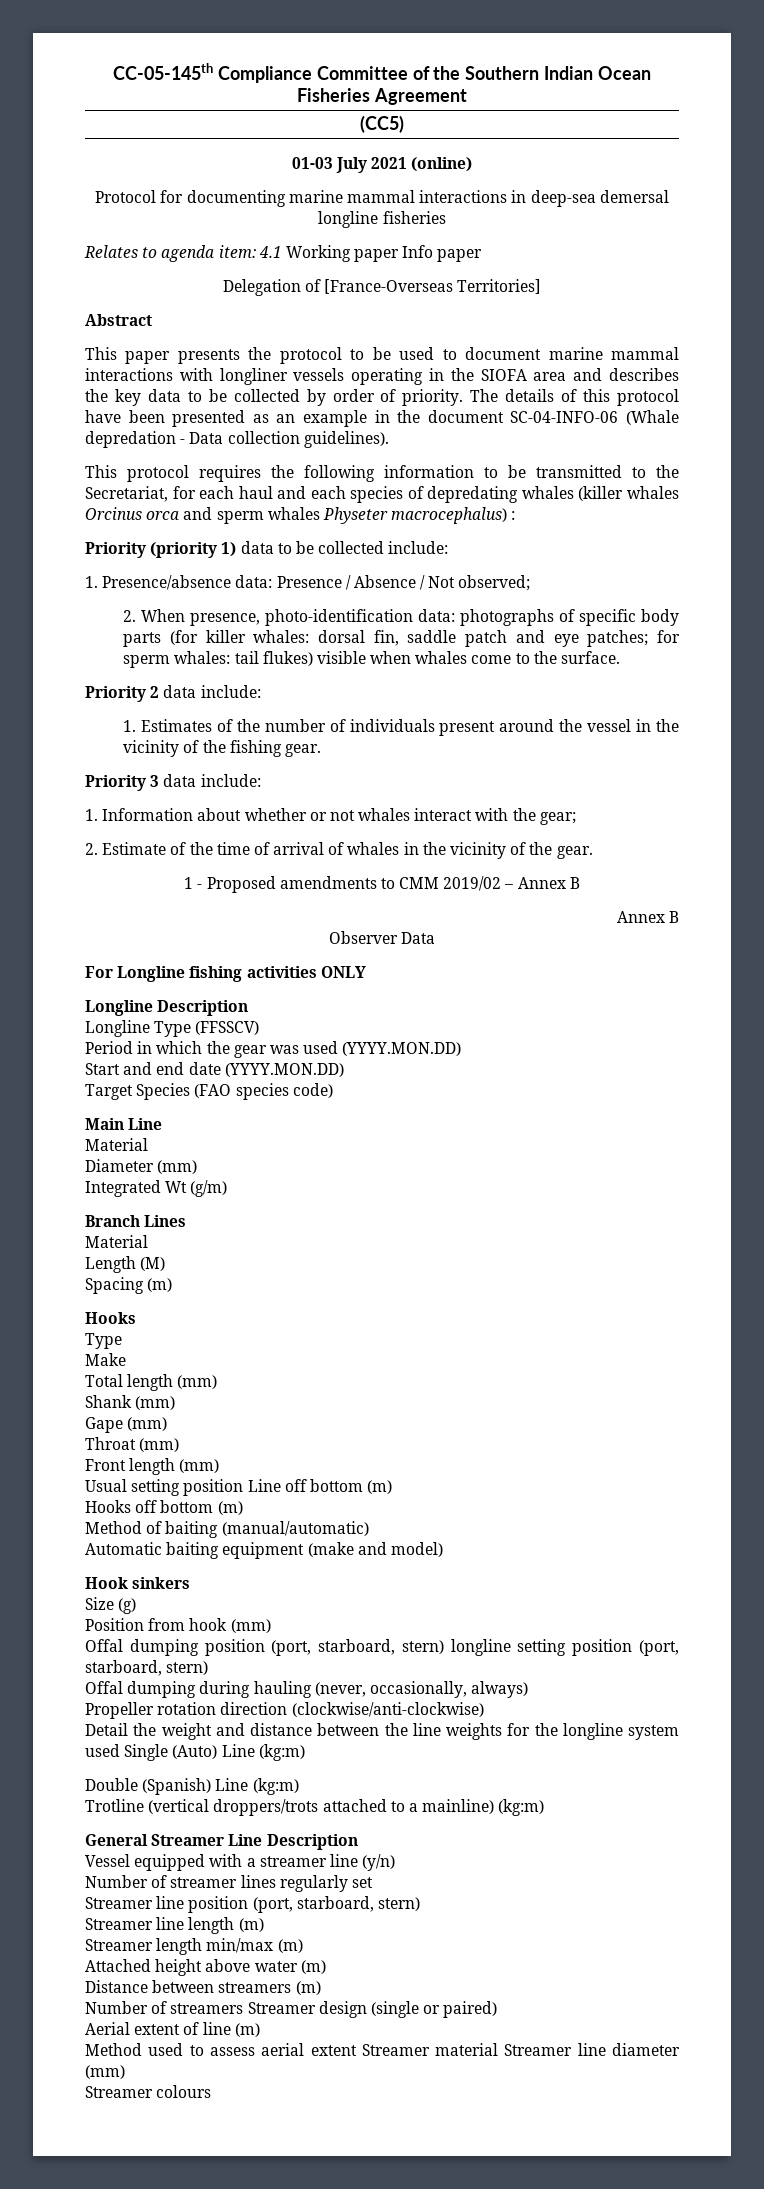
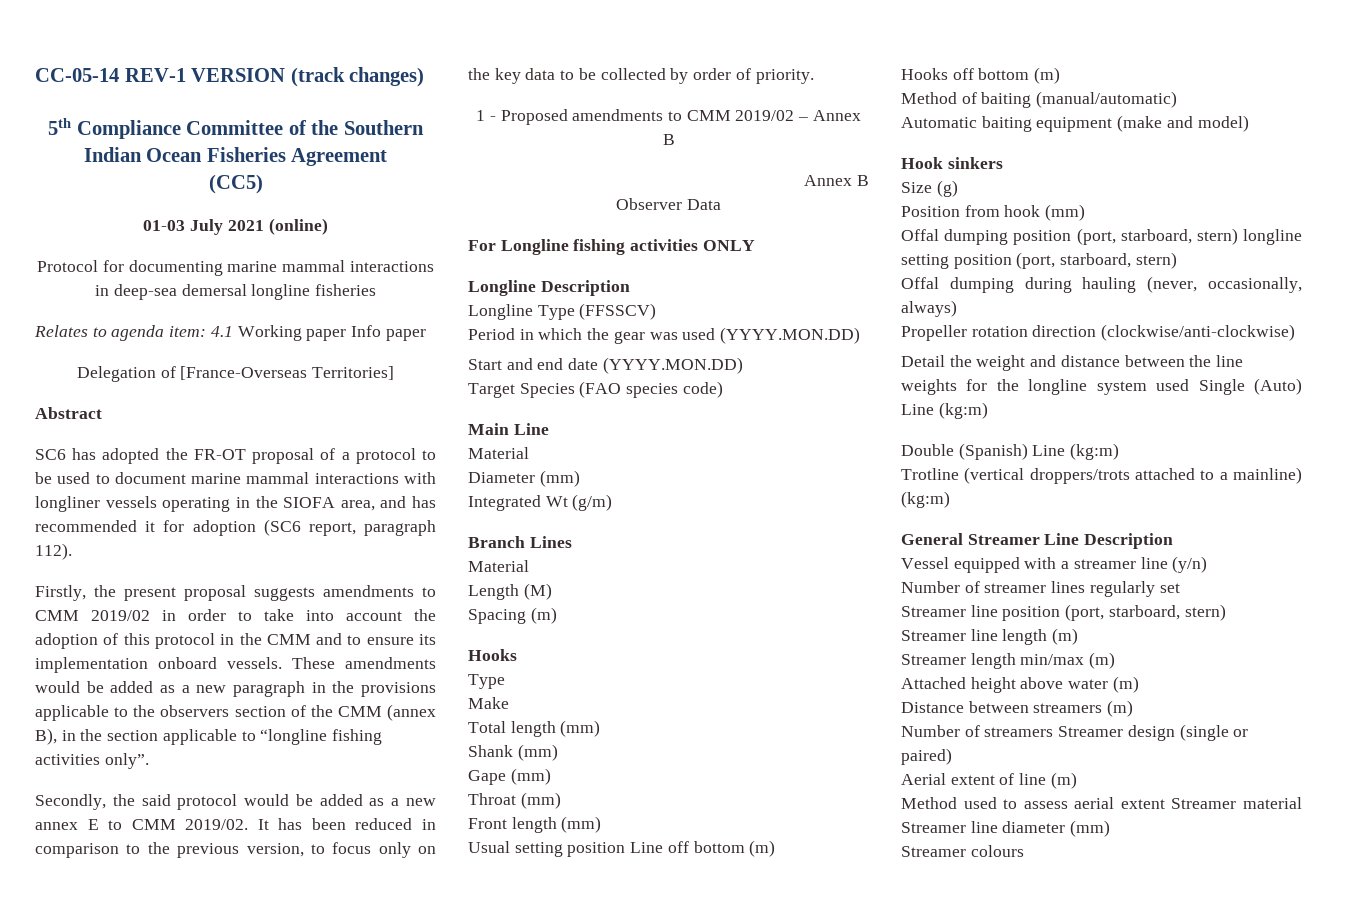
- CC-05-145th Compliance Committee of the Southern Indian Ocean Fisheries Agreement
+ CC-05-14 REV-1 VERSION (track changes)
+ 5th Compliance Committee of the Southern Indian Ocean Fisheries Agreement
- This paper presents the protocol to be used to document marine mammal interactions with longliner vessels operating in the SIOFA area and describes the key data to be collected by order of priority. The details of this protocol have been presented as an example in the document SC-04-INFO-06 (Whale depredation - Data collection guidelines).
- This protocol requires the following information to be transmitted to the Secretariat, for each haul and each species of depredating whales (killer whales Orcinus orca and sperm whales Physeter macrocephalus) :
- Priority (priority 1) data to be collected include:
- 1. Presence/absence data: Presence / Absence / Not observed;
- 2. When presence, photo-identification data: photographs of specific body parts (for killer whales: dorsal fin, saddle patch and eye patches; for sperm whales: tail flukes) visible when whales come to the surface.
- Priority 2 data include:
- 1. Estimates of the number of individuals present around the vessel in the vicinity of the fishing gear.
- Priority 3 data include:
- 1. Information about whether or not whales interact with the gear;
- 2. Estimate of the time of arrival of whales in the vicinity of the gear.
+ SC6 has adopted the FR-OT proposal of a protocol to be used to document marine mammal interactions with longliner vessels operating in the SIOFA area, and has recommended it for adoption (SC6 report, paragraph 112).
+ Firstly, the present proposal suggests amendments to CMM 2019/02 in order to take into account the adoption of this protocol in the CMM and to ensure its implementation onboard vessels. These amendments would be added as a new paragraph in the provisions applicable to the observers section of the CMM (annex B), in the section applicable to “longline fishing activities only”.
+ Secondly, the said protocol would be added as a new annex E to CMM 2019/02. It has been reduced in comparison to the previous version, to focus only on the key data to be collected by order of priority.

